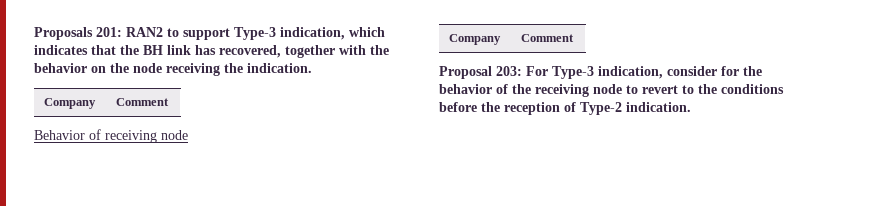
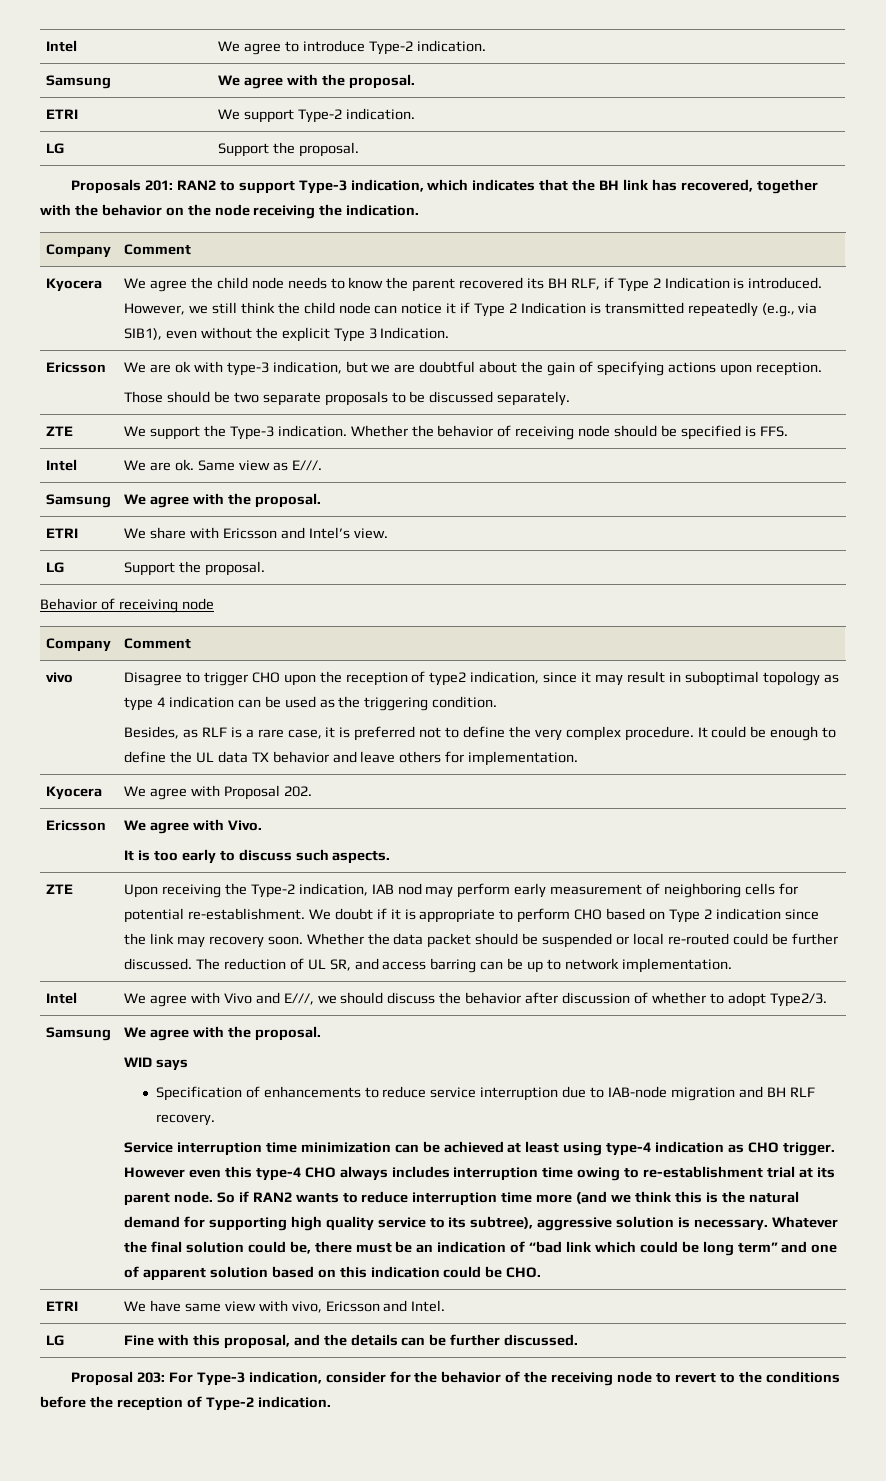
+ Intel | We agree to introduce Type-2 indication.
+ Samsung | We agree with the proposal.
+ ETRI | We support Type-2 indication.
+ LG | Support the proposal.
+ Kyocera | We agree the child node needs to know the parent recovered its BH RLF, if Type 2 Indication is introduced. However, we still think the child node can notice it if Type 2 Indication is transmitted repeatedly (e.g., via SIB1), even without the explicit Type 3 Indication.
+ Ericsson | We are ok with type-3 indication, but we are doubtful about the gain of specifying actions upon reception.
+ Those should be two separate proposals to be discussed separately.
+ ZTE | We support the Type-3 indication. Whether the behavior of receiving node should be specified is FFS.
+ Intel | We are ok. Same view as E///.
+ Samsung | We agree with the proposal.
+ ETRI | We share with Ericsson and Intel’s view.
+ LG | Support the proposal.
+ vivo | Disagree to trigger CHO upon the reception of type2 indication, since it may result in suboptimal topology as type 4 indication can be used as the triggering condition.
+ Besides, as RLF is a rare case, it is preferred not to define the very complex procedure. It could be enough to define the UL data TX behavior and leave others for implementation.
+ Kyocera | We agree with Proposal 202.
+ Ericsson | We agree with Vivo.
+ It is too early to discuss such aspects.
+ ZTE | Upon receiving the Type-2 indication, IAB nod may perform early measurement of neighboring cells for potential re-establishment. We doubt if it is appropriate to perform CHO based on Type 2 indication since the link may recovery soon. Whether the data packet should be suspended or local re-routed could be further discussed. The reduction of UL SR, and access barring can be up to network implementation.
+ Intel | We agree with Vivo and E///, we should discuss the behavior after discussion of whether to adopt Type2/3.
+ Samsung | We agree with the proposal.
+ WID says
+ Specification of enhancements to reduce service interruption due to IAB-node migration and BH RLF recovery.
+ Service interruption time minimization can be achieved at least using type-4 indication as CHO trigger. However even this type-4 CHO always includes interruption time owing to re-establishment trial at its parent node. So if RAN2 wants to reduce interruption time more (and we think this is the natural demand for supporting high quality service to its subtree), aggressive solution is necessary. Whatever the final solution could be, there must be an indication of “bad link which could be long term” and one of apparent solution based on this indication could be CHO.
+ ETRI | We have same view with vivo, Ericsson and Intel.
+ LG | Fine with this proposal, and the details can be further discussed.

